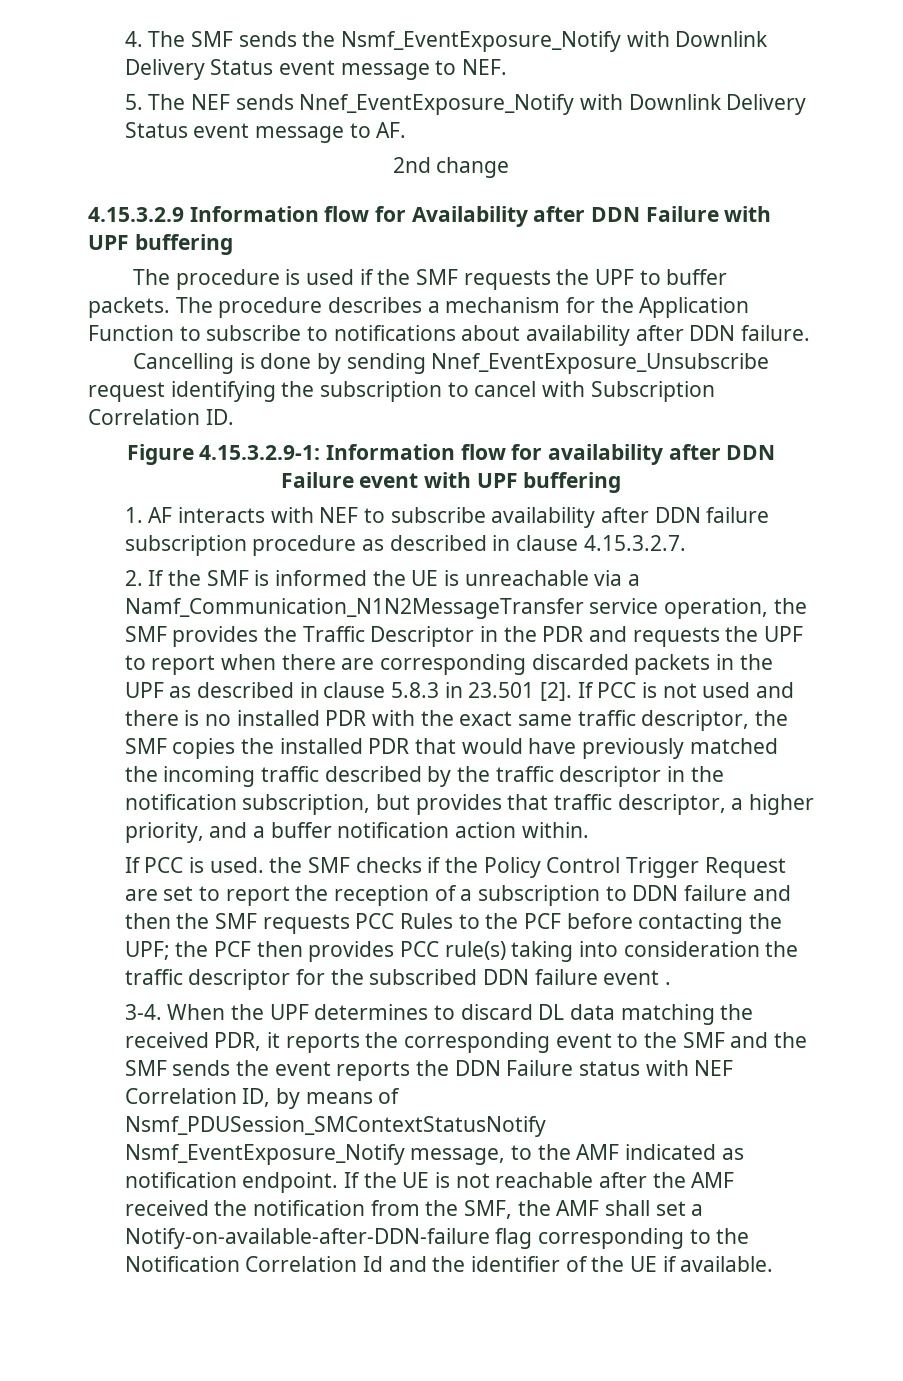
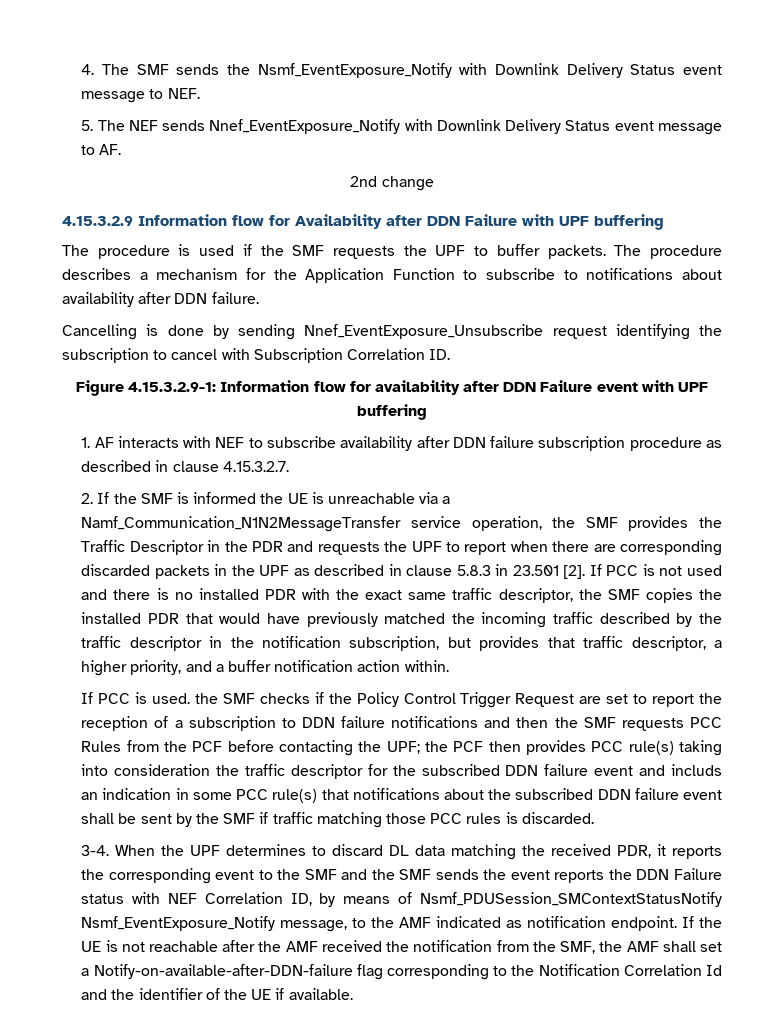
- If PCC is used. the SMF checks if the Policy Control Trigger Request are set to report the reception of a subscription to DDN failure and then the SMF requests PCC Rules to the PCF before contacting the UPF; the PCF then provides PCC rule(s) taking into consideration the traffic descriptor for the subscribed DDN failure event .
+ If PCC is used. the SMF checks if the Policy Control Trigger Request are set to report the reception of a subscription to DDN failure notifications and then the SMF requests PCC Rules from the PCF before contacting the UPF; the PCF then provides PCC rule(s) taking into consideration the traffic descriptor for the subscribed DDN failure event and includs an indication in some PCC rule(s) that notifications about the subscribed DDN failure event shall be sent by the SMF if traffic matching those PCC rules is discarded.

